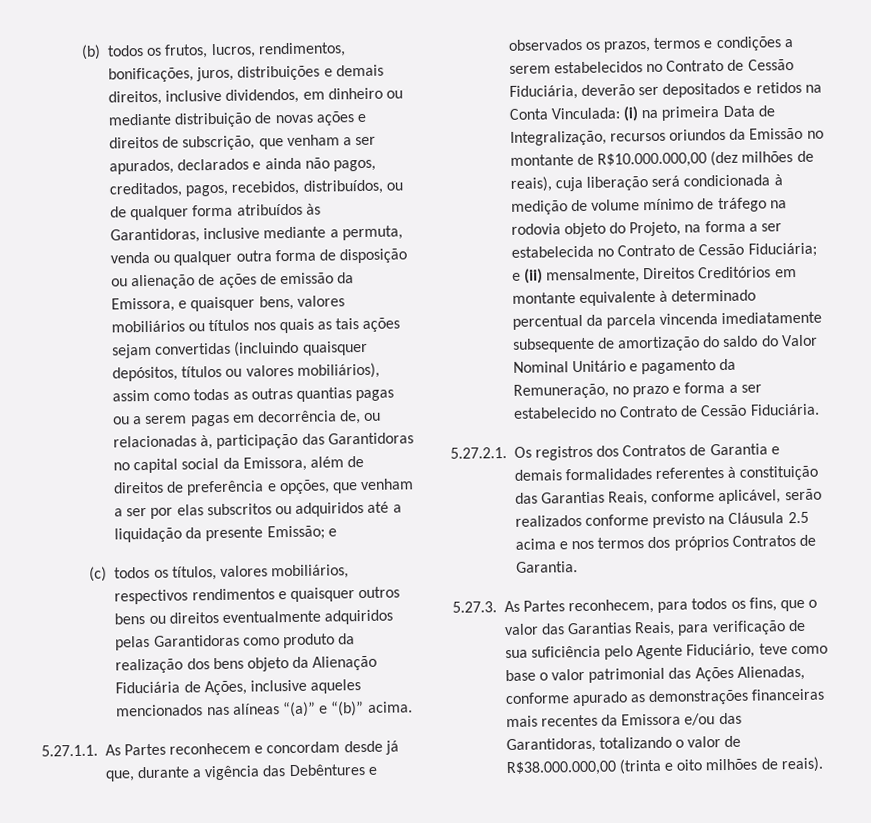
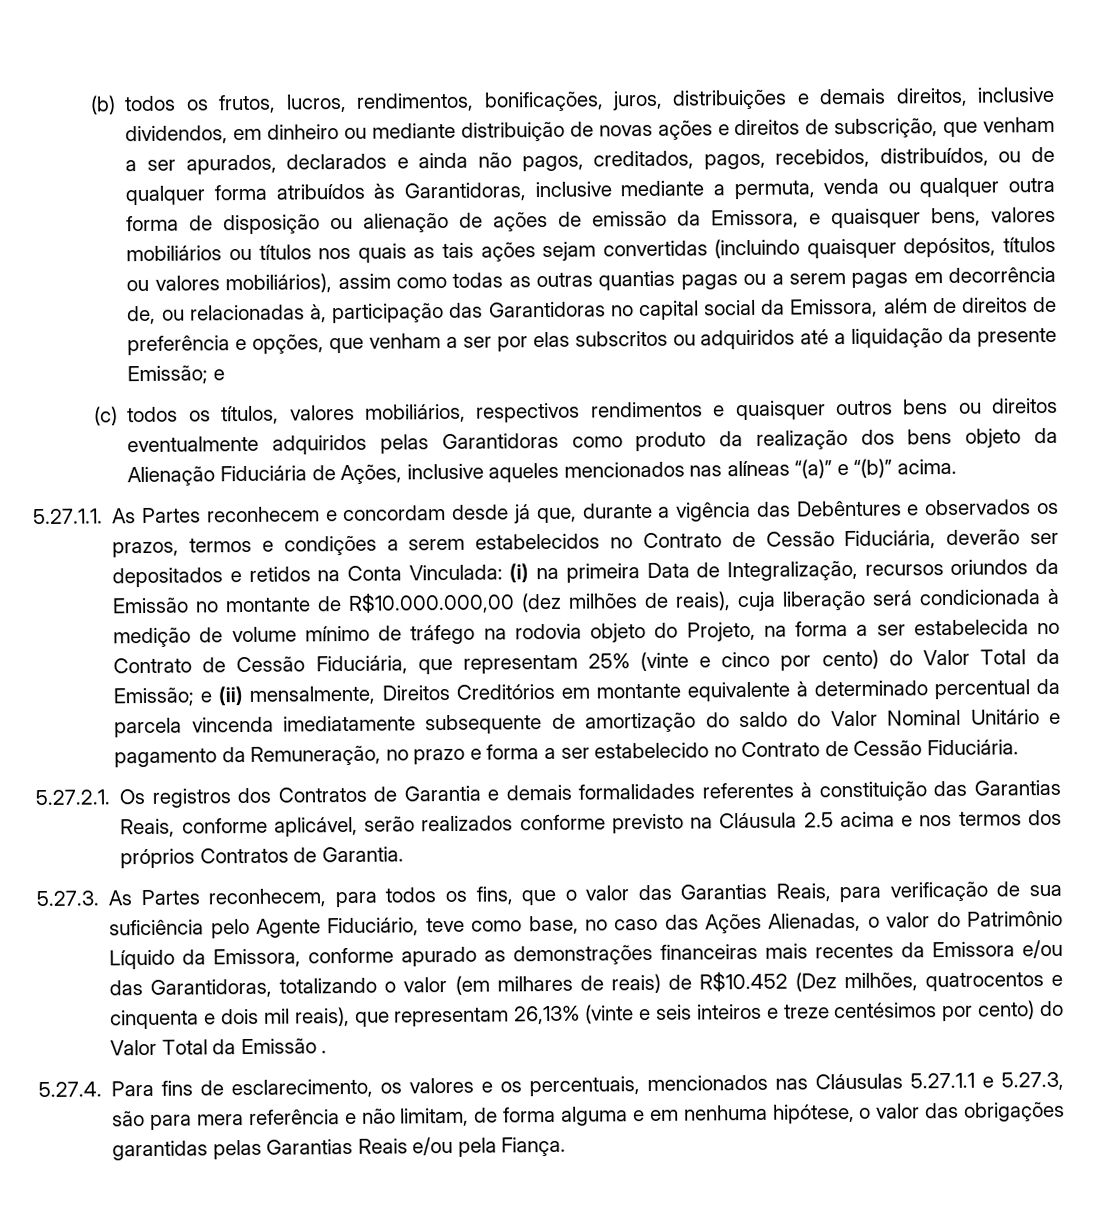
- (i) na primeira Data de Integralização, recursos oriundos da Emissão no montante de R$10.000.000,00 (dez milhões de reais), cuja liberação será condicionada à medição de volume mínimo de tráfego na rodovia objeto do Projeto, na forma a ser estabelecida no Contrato de Cessão Fiduciária;
+ (i) na primeira Data de Integralização, recursos oriundos da Emissão no montante de R$10.000.000,00 (dez milhões de reais), cuja liberação será condicionada à medição de volume mínimo de tráfego na rodovia objeto do Projeto, na forma a ser estabelecida no Contrato de Cessão Fiduciária, que representam 25% (vinte e cinco por cento) do Valor Total da Emissão;
- 5.27.3. As Partes reconhecem, para todos os fins, que o valor das Garantias Reais, para verificação de sua suficiência pelo Agente Fiduciário, teve como base o valor patrimonial das Ações Alienadas, conforme apurado as demonstrações financeiras mais recentes da Emissora e/ou das Garantidoras, totalizando o valor de R$38.000.000,00 (trinta e oito milhões de reais).
+ 5.27.3. As Partes reconhecem, para todos os fins, que o valor das Garantias Reais, para verificação de sua suficiência pelo Agente Fiduciário, teve como base, no caso das Ações Alienadas, o valor do Patrimônio Líquido da Emissora, conforme apurado as demonstrações financeiras mais recentes da Emissora e/ou das Garantidoras, totalizando o valor (em milhares de reais) de R$10.452 (Dez milhões, quatrocentos e cinquenta e dois mil reais), que representam 26,13% (vinte e seis inteiros e treze centésimos por cento) do Valor Total da Emissão .
+ 5.27.4. Para fins de esclarecimento, os valores e os percentuais, mencionados nas Cláusulas 5.27.1.1 e 5.27.3, são para mera referência e não limitam, de forma alguma e em nenhuma hipótese, o valor das obrigações garantidas pelas Garantias Reais e/ou pela Fiança.

